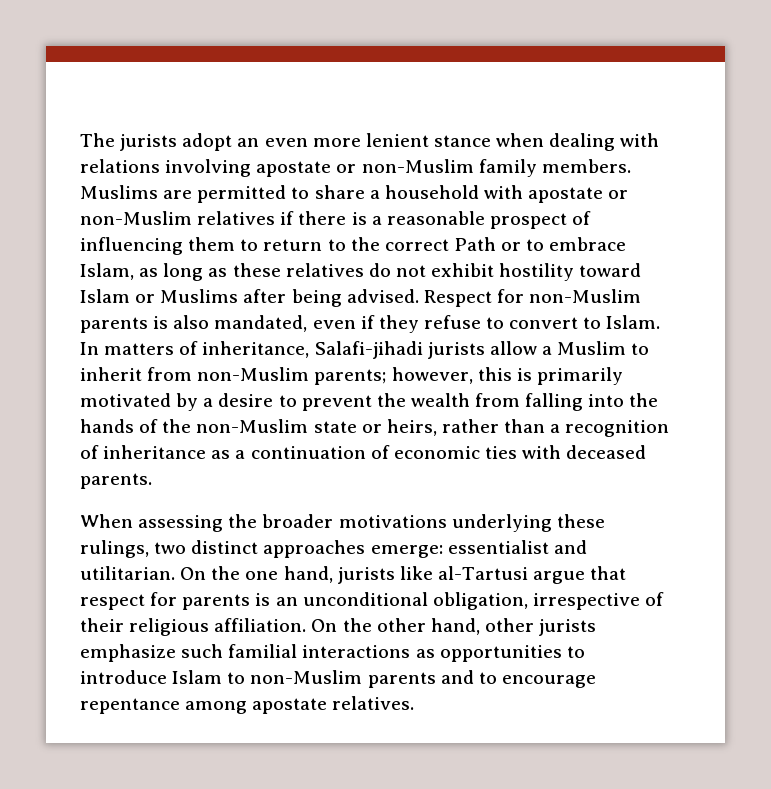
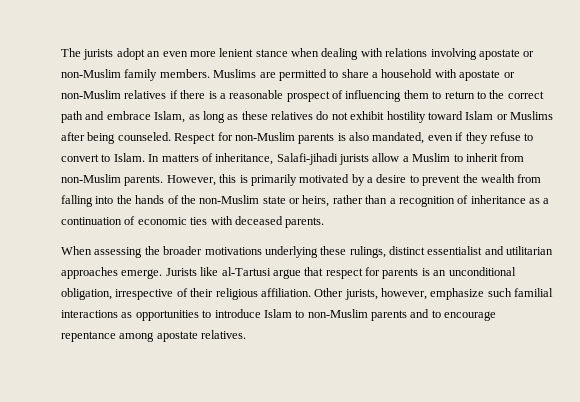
- Muslims are permitted to share a household with apostate or non-Muslim relatives if there is a reasonable prospect of influencing them to return to the correct Path or to embrace Islam, as long as these relatives do not exhibit hostility toward Islam or Muslims after being advised.
+ Muslims are permitted to share a household with apostate or non-Muslim relatives if there is a reasonable prospect of influencing them to return to the correct path and embrace Islam, as long as these relatives do not exhibit hostility toward Islam or Muslims after being counseled.
- In matters of inheritance, Salafi-jihadi jurists allow a Muslim to inherit from non-Muslim parents; however, this is primarily motivated by a desire to prevent the wealth from falling into the hands of the non-Muslim state or heirs, rather than a recognition of inheritance as a continuation of economic ties with deceased parents.
+ In matters of inheritance, Salafi-jihadi jurists allow a Muslim to inherit from non-Muslim parents. However, this is primarily motivated by a desire to prevent the wealth from falling into the hands of the non-Muslim state or heirs, rather than a recognition of inheritance as a continuation of economic ties with deceased parents.
- When assessing the broader motivations underlying these rulings, two distinct approaches emerge: essentialist and utilitarian. On the one hand, jurists like al-Tartusi argue that respect for parents is an unconditional obligation, irrespective of their religious affiliation.
+ When assessing the broader motivations underlying these rulings, distinct essentialist and utilitarian approaches emerge. Jurists like al-Tartusi argue that respect for parents is an unconditional obligation, irrespective of their religious affiliation.
- On the other hand, other jurists emphasize such familial interactions as opportunities to introduce Islam to non-Muslim parents and to encourage repentance among apostate relatives.
+ Other jurists, however, emphasize such familial interactions as opportunities to introduce Islam to non-Muslim parents and to encourage repentance among apostate relatives.

